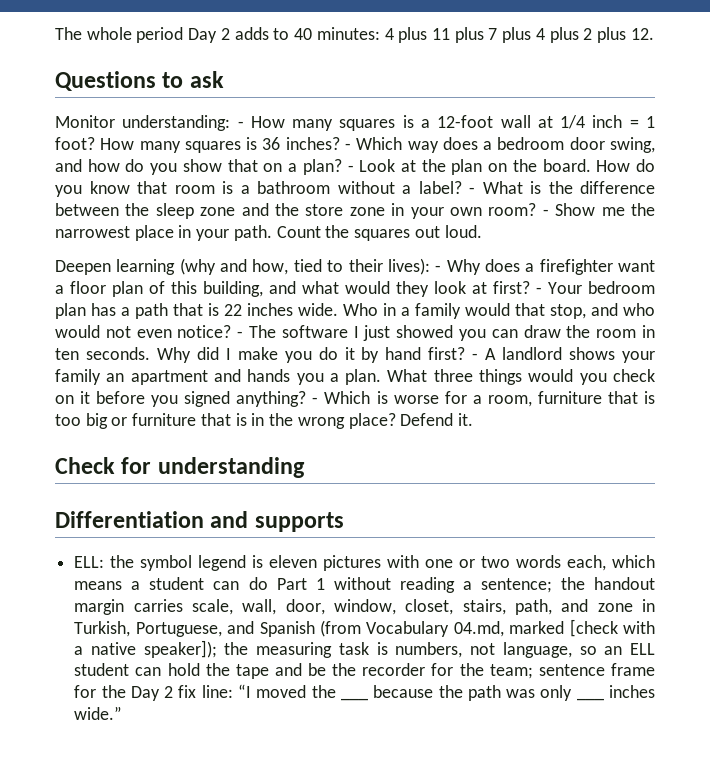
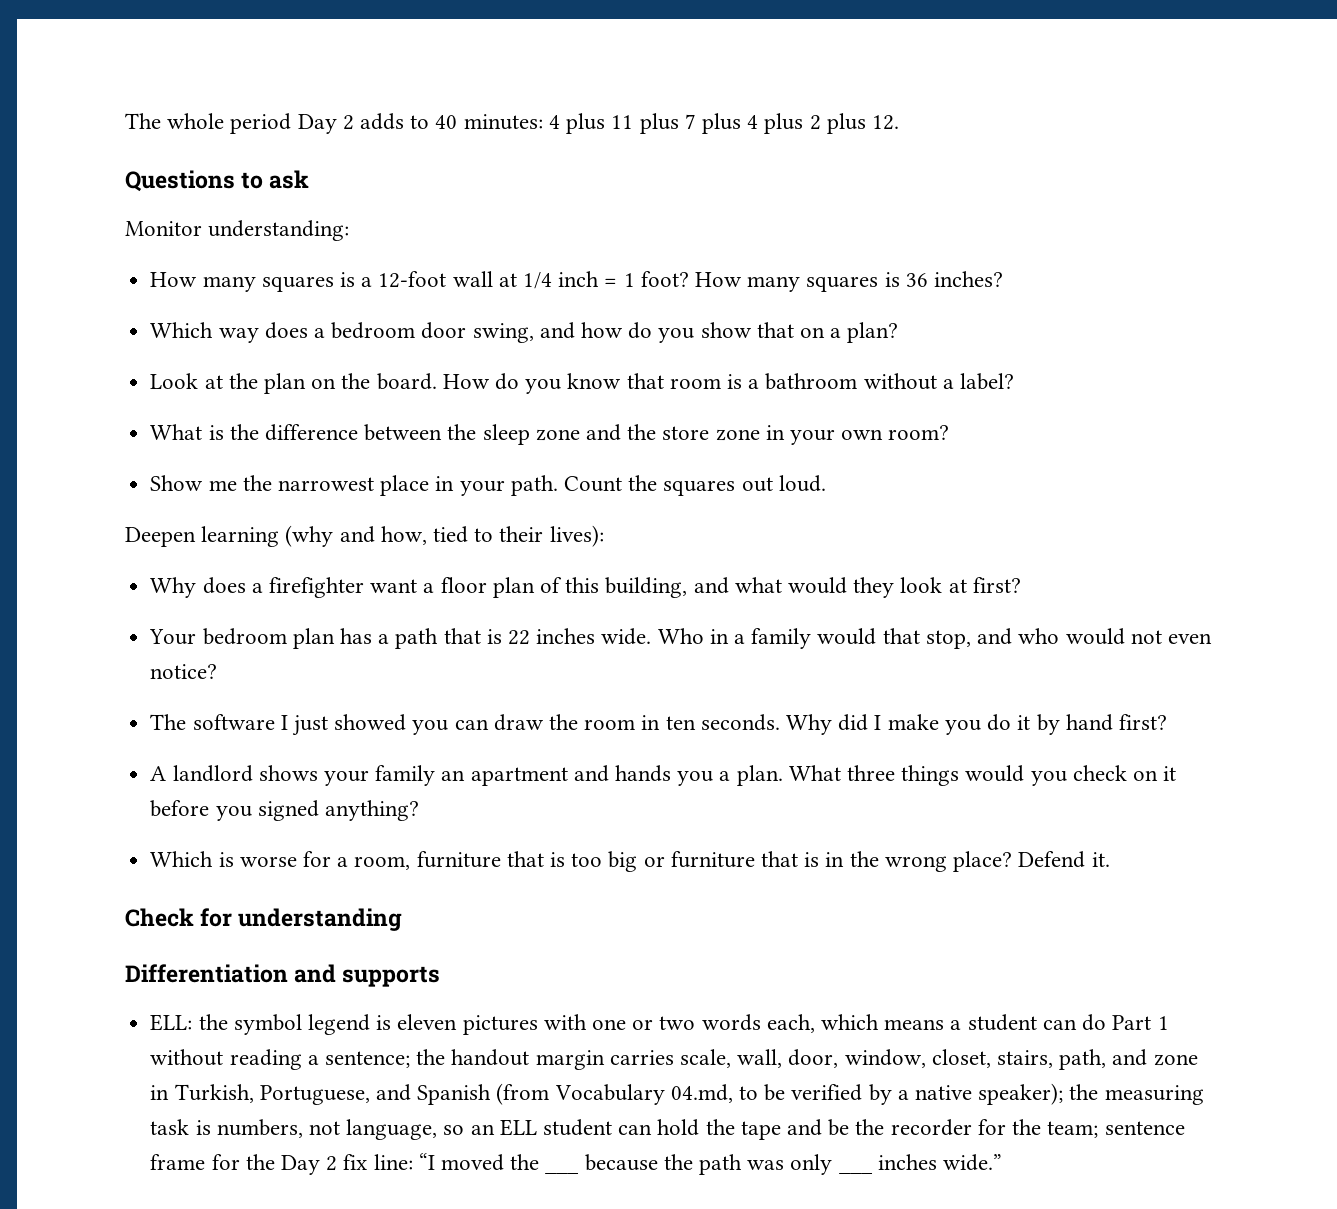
- Monitor understanding: - How many squares is a 12-foot wall at 1/4 inch = 1 foot?
+ Monitor understanding:
+ How many squares is a 12-foot wall at 1/4 inch = 1 foot?
- How many squares is 36 inches? - Which way does a bedroom door swing, and how do you show that on a plan? - Look at the plan on the board.
+ How many squares is 36 inches?
+ Which way does a bedroom door swing, and how do you show that on a plan?
+ Look at the plan on the board.
- How do you know that room is a bathroom without a label? - What is the difference between the sleep zone and the store zone in your own room? - Show me the narrowest place in your path.
+ How do you know that room is a bathroom without a label?
+ What is the difference between the sleep zone and the store zone in your own room?
+ Show me the narrowest place in your path.
- Deepen learning (why and how, tied to their lives): - Why does a firefighter want a floor plan of this building, and what would they look at first? - Your bedroom plan has a path that is 22 inches wide.
+ Deepen learning (why and how, tied to their lives):
+ Why does a firefighter want a floor plan of this building, and what would they look at first?
+ Your bedroom plan has a path that is 22 inches wide.
- Who in a family would that stop, and who would not even notice? - The software I just showed you can draw the room in ten seconds.
+ Who in a family would that stop, and who would not even notice?
+ The software I just showed you can draw the room in ten seconds.
- Why did I make you do it by hand first? - A landlord shows your family an apartment and hands you a plan.
+ Why did I make you do it by hand first?
+ A landlord shows your family an apartment and hands you a plan.
- What three things would you check on it before you signed anything? - Which is worse for a room, furniture that is too big or furniture that is in the wrong place?
+ What three things would you check on it before you signed anything?
+ Which is worse for a room, furniture that is too big or furniture that is in the wrong place?
- the handout margin carries scale, wall, door, window, closet, stairs, path, and zone in Turkish, Portuguese, and Spanish (from Vocabulary 04.md, marked [check with a native speaker]);
+ the handout margin carries scale, wall, door, window, closet, stairs, path, and zone in Turkish, Portuguese, and Spanish (from Vocabulary 04.md, to be verified by a native speaker);

